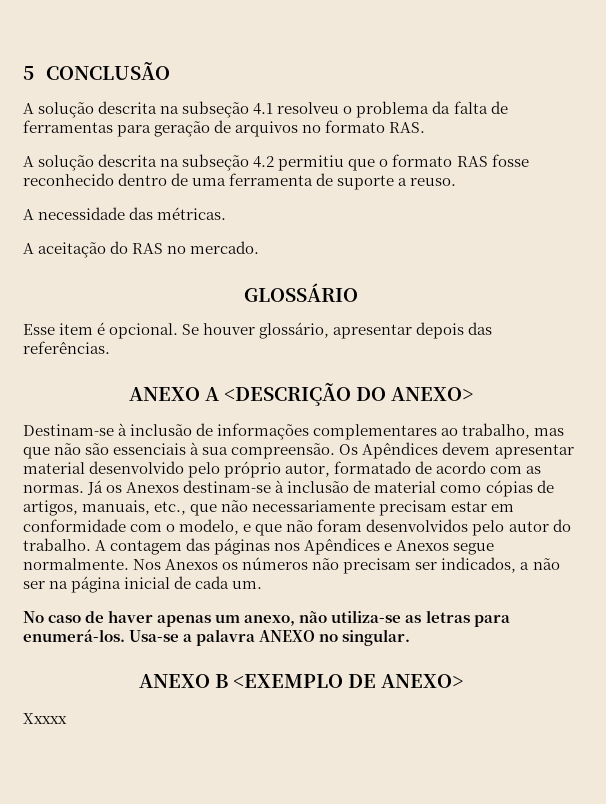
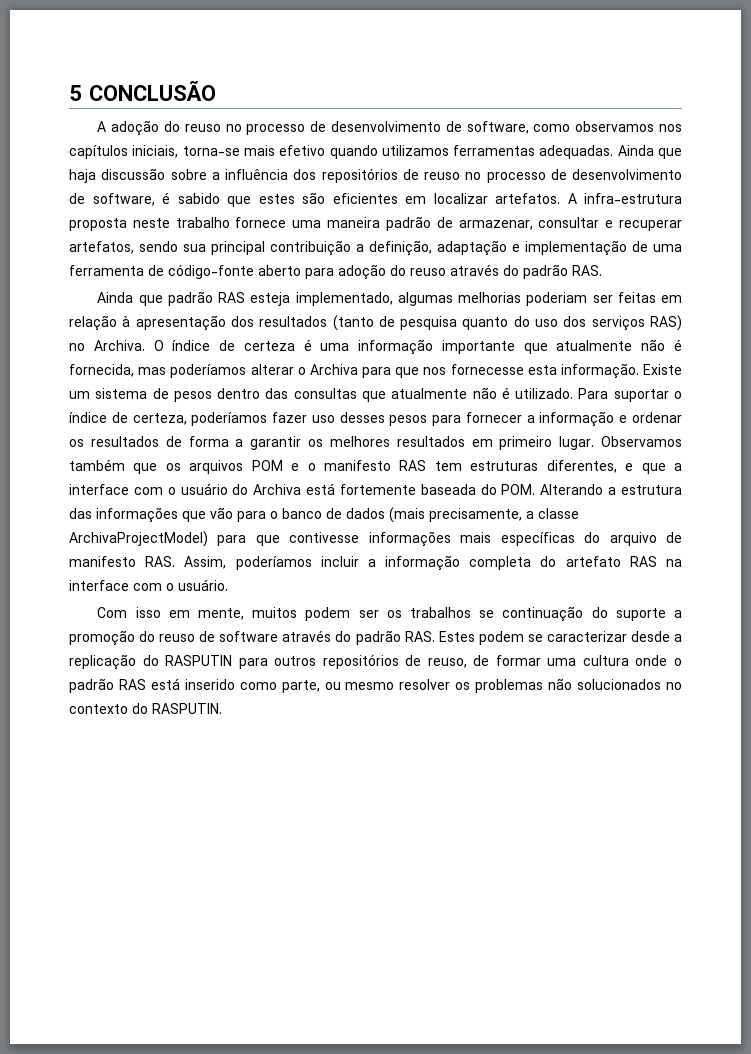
- A solução descrita na subseção 4.1 resolveu o problema da falta de ferramentas para geração de arquivos no formato RAS.
- A solução descrita na subseção 4.2 permitiu que o formato RAS fosse reconhecido dentro de uma ferramenta de suporte a reuso.
- A necessidade das métricas.
- A aceitação do RAS no mercado.
- GLOSSÁRIO
- Esse item é opcional. Se houver glossário, apresentar depois das referências.
- ANEXO A <DESCRIÇÃO DO ANEXO>
- Destinam-se à inclusão de informações complementares ao trabalho, mas que não são essenciais à sua compreensão. Os Apêndices devem apresentar material desenvolvido pelo próprio autor, formatado de acordo com as normas. Já os Anexos destinam-se à inclusão de material como cópias de artigos, manuais, etc., que não necessariamente precisam estar em conformidade com o modelo, e que não foram desenvolvidos pelo autor do trabalho. A contagem das páginas nos Apêndices e Anexos segue normalmente. Nos Anexos os números não precisam ser indicados, a não ser na página inicial de cada um.
- No caso de haver apenas um anexo, não utiliza-se as letras para enumerá-los. Usa-se a palavra ANEXO no singular.
- ANEXO B <EXEMPLO DE ANEXO>
- Xxxxx
+ A adoção do reuso no processo de desenvolvimento de software, como observamos nos capítulos iniciais, torna-se mais efetivo quando utilizamos ferramentas adequadas. Ainda que haja discussão sobre a influência dos repositórios de reuso no processo de desenvolvimento de software, é sabido que estes são eficientes em localizar artefatos. A infra-estrutura proposta neste trabalho fornece uma maneira padrão de armazenar, consultar e recuperar artefatos, sendo sua principal contribuição a definição, adaptação e implementação de uma ferramenta de código-fonte aberto para adoção do reuso através do padrão RAS.
+ Ainda que padrão RAS esteja implementado, algumas melhorias poderiam ser feitas em relação à apresentação dos resultados (tanto de pesquisa quanto do uso dos serviços RAS) no Archiva. O índice de certeza é uma informação importante que atualmente não é fornecida, mas poderíamos alterar o Archiva para que nos fornecesse esta informação. Existe um sistema de pesos dentro das consultas que atualmente não é utilizado. Para suportar o índice de certeza, poderíamos fazer uso desses pesos para fornecer a informação e ordenar os resultados de forma a garantir os melhores resultados em primeiro lugar. Observamos também que os arquivos POM e o manifesto RAS tem estruturas diferentes, e que a interface com o usuário do Archiva está fortemente baseada do POM. Alterando a estrutura das informações que vão para o banco de dados (mais precisamente, a classe ArchivaProjectModel) para que contivesse informações mais específicas do arquivo de manifesto RAS. Assim, poderíamos incluir a informação completa do artefato RAS na interface com o usuário.
+ Com isso em mente, muitos podem ser os trabalhos se continuação do suporte a promoção do reuso de software através do padrão RAS. Estes podem se caracterizar desde a replicação do RASPUTIN para outros repositórios de reuso, de formar uma cultura onde o padrão RAS está inserido como parte, ou mesmo resolver os problemas não solucionados no contexto do RASPUTIN.

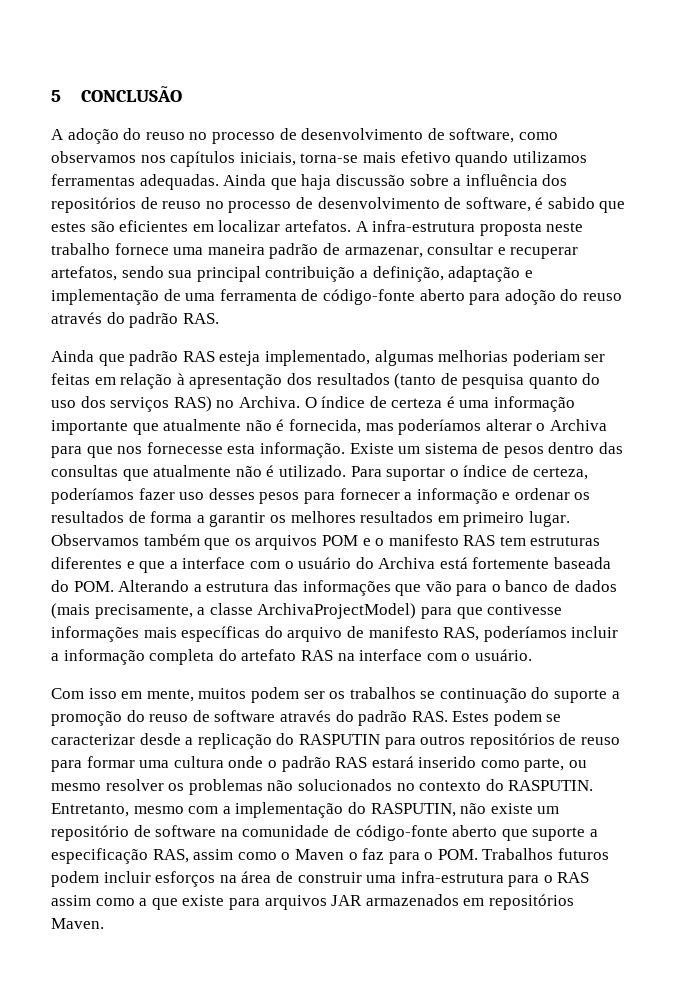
- Observamos também que os arquivos POM e o manifesto RAS tem estruturas diferentes, e que a interface com o usuário do Archiva está fortemente baseada do POM. Alterando a estrutura das informações que vão para o banco de dados (mais precisamente, a classe ArchivaProjectModel) para que contivesse informações mais específicas do arquivo de manifesto RAS. Assim, poderíamos incluir a informação completa do artefato RAS na interface com o usuário.
+ Observamos também que os arquivos POM e o manifesto RAS tem estruturas diferentes e que a interface com o usuário do Archiva está fortemente baseada do POM. Alterando a estrutura das informações que vão para o banco de dados (mais precisamente, a classe ArchivaProjectModel) para que contivesse informações mais específicas do arquivo de manifesto RAS, poderíamos incluir a informação completa do artefato RAS na interface com o usuário.
- Com isso em mente, muitos podem ser os trabalhos se continuação do suporte a promoção do reuso de software através do padrão RAS. Estes podem se caracterizar desde a replicação do RASPUTIN para outros repositórios de reuso, de formar uma cultura onde o padrão RAS está inserido como parte, ou mesmo resolver os problemas não solucionados no contexto do RASPUTIN.
+ Com isso em mente, muitos podem ser os trabalhos se continuação do suporte a promoção do reuso de software através do padrão RAS. Estes podem se caracterizar desde a replicação do RASPUTIN para outros repositórios de reuso para formar uma cultura onde o padrão RAS estará inserido como parte, ou mesmo resolver os problemas não solucionados no contexto do RASPUTIN.
+ Entretanto, mesmo com a implementação do RASPUTIN, não existe um repositório de software na comunidade de código-fonte aberto que suporte a especificação RAS, assim como o Maven o faz para o POM. Trabalhos futuros podem incluir esforços na área de construir uma infra-estrutura para o RAS assim como a que existe para arquivos JAR armazenados em repositórios Maven.

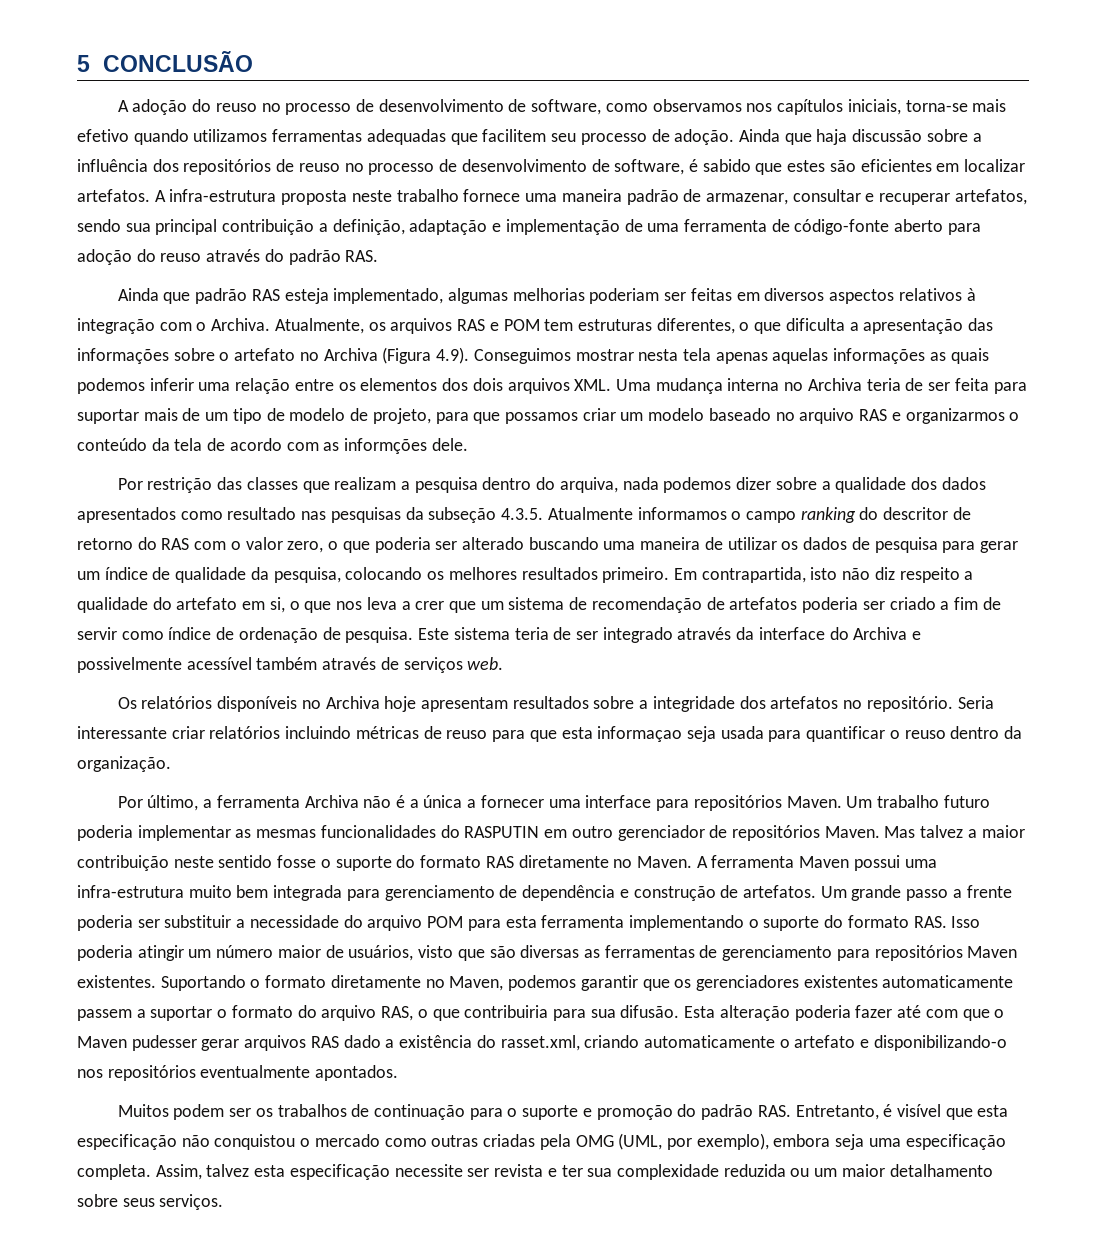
- A adoção do reuso no processo de desenvolvimento de software, como observamos nos capítulos iniciais, torna-se mais efetivo quando utilizamos ferramentas adequadas.
+ A adoção do reuso no processo de desenvolvimento de software, como observamos nos capítulos iniciais, torna-se mais efetivo quando utilizamos ferramentas adequadas que facilitem seu processo de adoção.
- Ainda que padrão RAS esteja implementado, algumas melhorias poderiam ser feitas em relação à apresentação dos resultados (tanto de pesquisa quanto do uso dos serviços RAS) no Archiva. O índice de certeza é uma informação importante que atualmente não é fornecida, mas poderíamos alterar o Archiva para que nos fornecesse esta informação. Existe um sistema de pesos dentro das consultas que atualmente não é utilizado. Para suportar o índice de certeza, poderíamos fazer uso desses pesos para fornecer a informação e ordenar os resultados de forma a garantir os melhores resultados em primeiro lugar. Observamos também que os arquivos POM e o manifesto RAS tem estruturas diferentes e que a interface com o usuário do Archiva está fortemente baseada do POM. Alterando a estrutura das informações que vão para o banco de dados (mais precisamente, a classe ArchivaProjectModel) para que contivesse informações mais específicas do arquivo de manifesto RAS, poderíamos incluir a informação completa do artefato RAS na interface com o usuário.
- Com isso em mente, muitos podem ser os trabalhos se continuação do suporte a promoção do reuso de software através do padrão RAS. Estes podem se caracterizar desde a replicação do RASPUTIN para outros repositórios de reuso para formar uma cultura onde o padrão RAS estará inserido como parte, ou mesmo resolver os problemas não solucionados no contexto do RASPUTIN. Entretanto, mesmo com a implementação do RASPUTIN, não existe um repositório de software na comunidade de código-fonte aberto que suporte a especificação RAS, assim como o Maven o faz para o POM. Trabalhos futuros podem incluir esforços na área de construir uma infra-estrutura para o RAS assim como a que existe para arquivos JAR armazenados em repositórios Maven.
+ Ainda que padrão RAS esteja implementado, algumas melhorias poderiam ser feitas em diversos aspectos relativos à integração com o Archiva. Atualmente, os arquivos RAS e POM tem estruturas diferentes, o que dificulta a apresentação das informações sobre o artefato no Archiva (Figura 4.9). Conseguimos mostrar nesta tela apenas aquelas informações as quais podemos inferir uma relação entre os elementos dos dois arquivos XML. Uma mudança interna no Archiva teria de ser feita para suportar mais de um tipo de modelo de projeto, para que possamos criar um modelo baseado no arquivo RAS e organizarmos o conteúdo da tela de acordo com as informções dele.
+ Por restrição das classes que realizam a pesquisa dentro do arquiva, nada podemos dizer sobre a qualidade dos dados apresentados como resultado nas pesquisas da subseção 4.3.5. Atualmente informamos o campo ranking do descritor de retorno do RAS com o valor zero, o que poderia ser alterado buscando uma maneira de utilizar os dados de pesquisa para gerar um índice de qualidade da pesquisa, colocando os melhores resultados primeiro. Em contrapartida, isto não diz respeito a qualidade do artefato em si, o que nos leva a crer que um sistema de recomendação de artefatos poderia ser criado a fim de servir como índice de ordenação de pesquisa. Este sistema teria de ser integrado através da interface do Archiva e possivelmente acessível também através de serviços web.
+ Os relatórios disponíveis no Archiva hoje apresentam resultados sobre a integridade dos artefatos no repositório. Seria interessante criar relatórios incluindo métricas de reuso para que esta informaçao seja usada para quantificar o reuso dentro da organização.
+ Por último, a ferramenta Archiva não é a única a fornecer uma interface para repositórios Maven. Um trabalho futuro poderia implementar as mesmas funcionalidades do RASPUTIN em outro gerenciador de repositórios Maven. Mas talvez a maior contribuição neste sentido fosse o suporte do formato RAS diretamente no Maven. A ferramenta Maven possui uma infra-estrutura muito bem integrada para gerenciamento de dependência e construção de artefatos. Um grande passo a frente poderia ser substituir a necessidade do arquivo POM para esta ferramenta implementando o suporte do formato RAS. Isso poderia atingir um número maior de usuários, visto que são diversas as ferramentas de gerenciamento para repositórios Maven existentes. Suportando o formato diretamente no Maven, podemos garantir que os gerenciadores existentes automaticamente passem a suportar o formato do arquivo RAS, o que contribuiria para sua difusão. Esta alteração poderia fazer até com que o Maven pudesser gerar arquivos RAS dado a existência do rasset.xml, criando automaticamente o artefato e disponibilizando-o nos repositórios eventualmente apontados.
+ Muitos podem ser os trabalhos de continuação para o suporte e promoção do padrão RAS. Entretanto, é visível que esta especificação não conquistou o mercado como outras criadas pela OMG (UML, por exemplo), embora seja uma especificação completa. Assim, talvez esta especificação necessite ser revista e ter sua complexidade reduzida ou um maior detalhamento sobre seus serviços.

